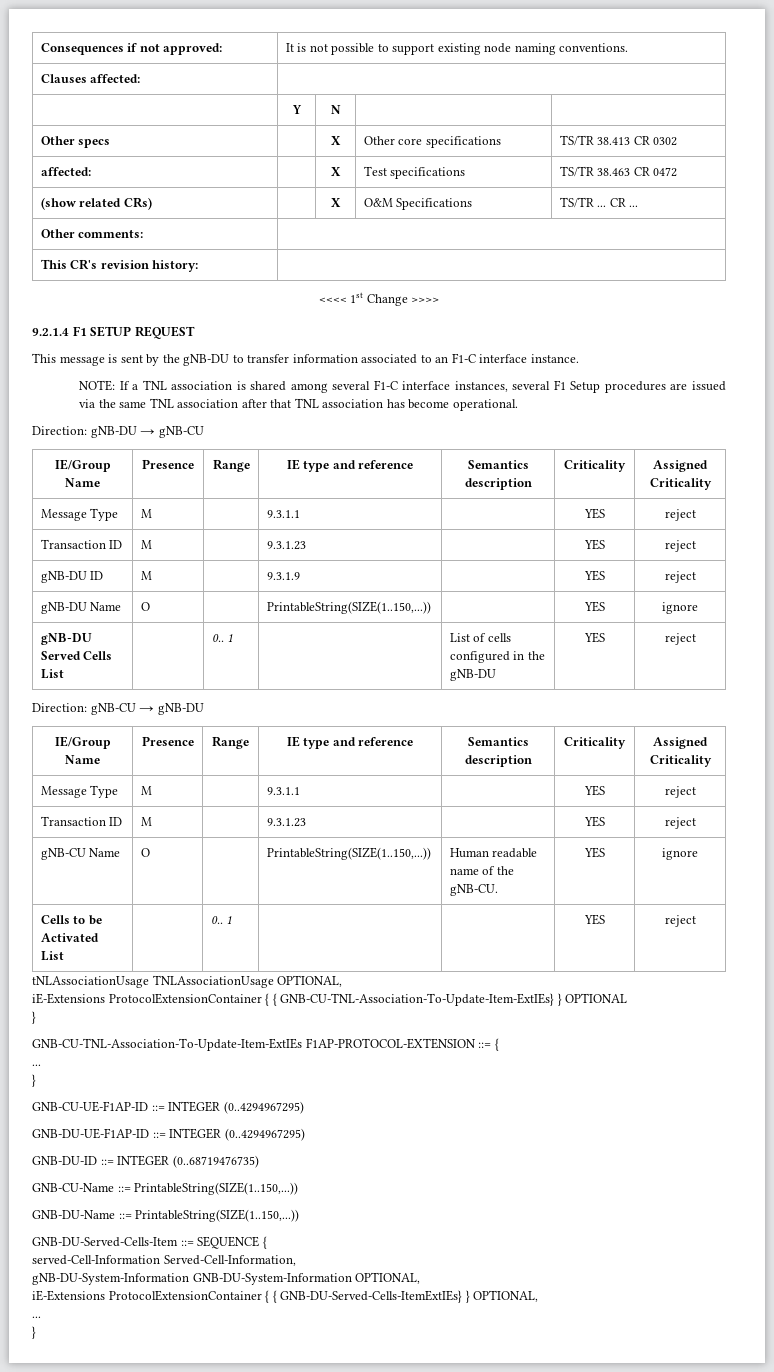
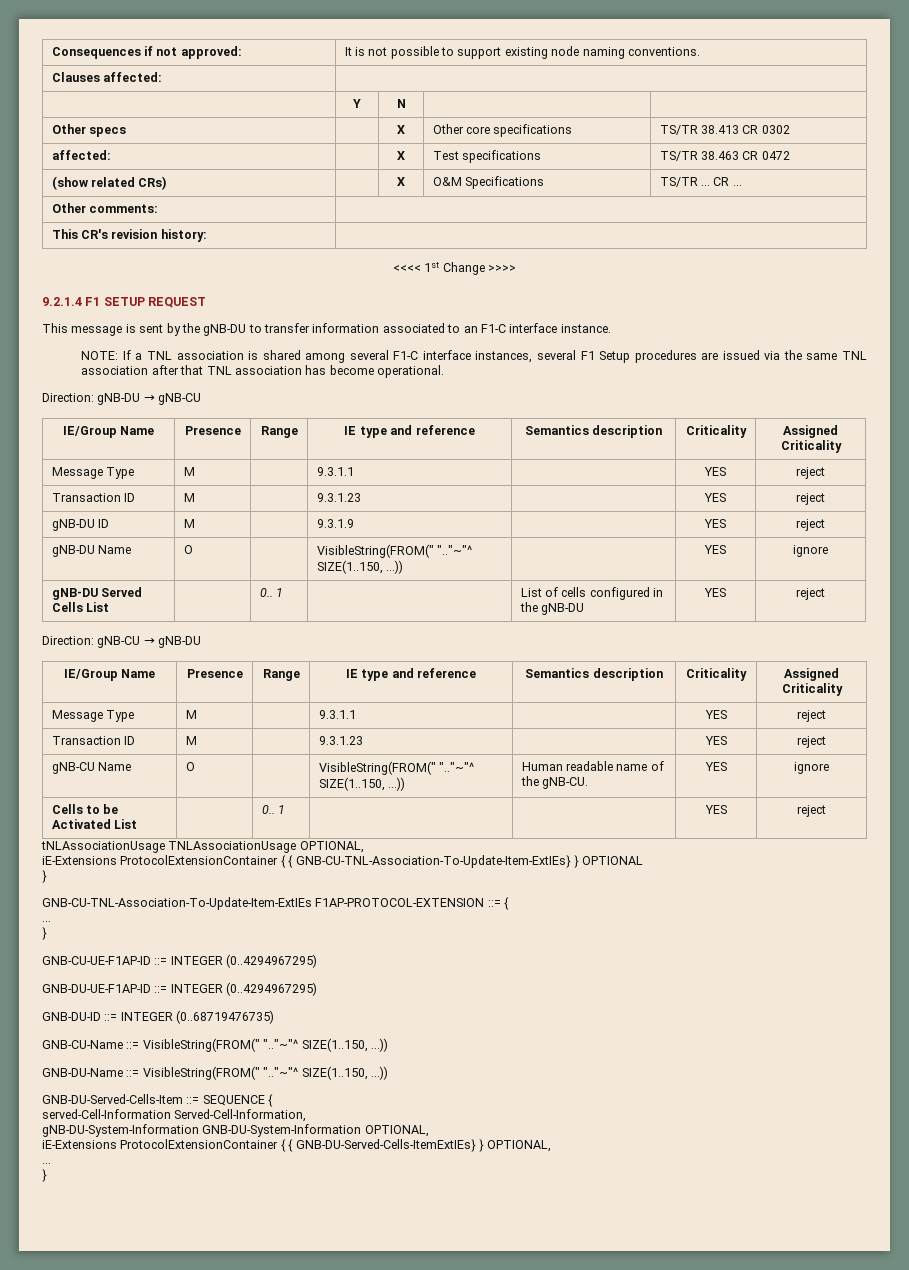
- gNB-DU Name | O | | PrintableString(SIZE(1..150,...)) | | YES | ignore
+ gNB-DU Name | O | | VisibleString(FROM(" ".."~"^ SIZE(1..150, ...)) | | YES | ignore
- gNB-CU Name | O | | PrintableString(SIZE(1..150,...)) | Human readable name of the gNB-CU. | YES | ignore
+ gNB-CU Name | O | | VisibleString(FROM(" ".."~"^ SIZE(1..150, ...)) | Human readable name of the gNB-CU. | YES | ignore
- GNB-CU-Name ::= PrintableString(SIZE(1..150,...))
- GNB-DU-Name ::= PrintableString(SIZE(1..150,...))
+ GNB-CU-Name ::= VisibleString(FROM(" ".."~"^ SIZE(1..150, ...))
+ GNB-DU-Name ::= VisibleString(FROM(" ".."~"^ SIZE(1..150, ...))

